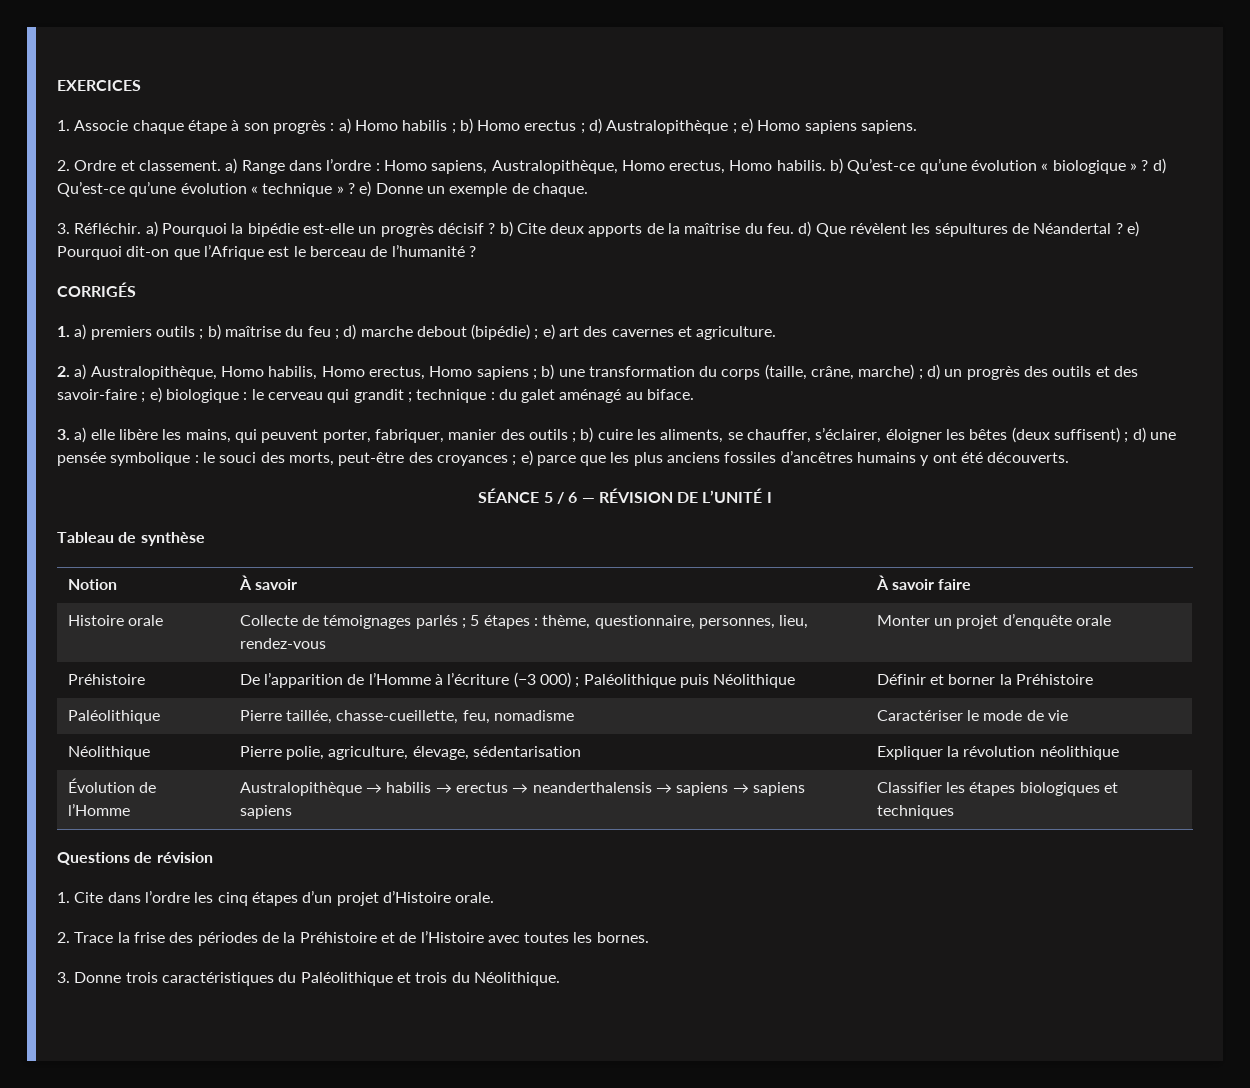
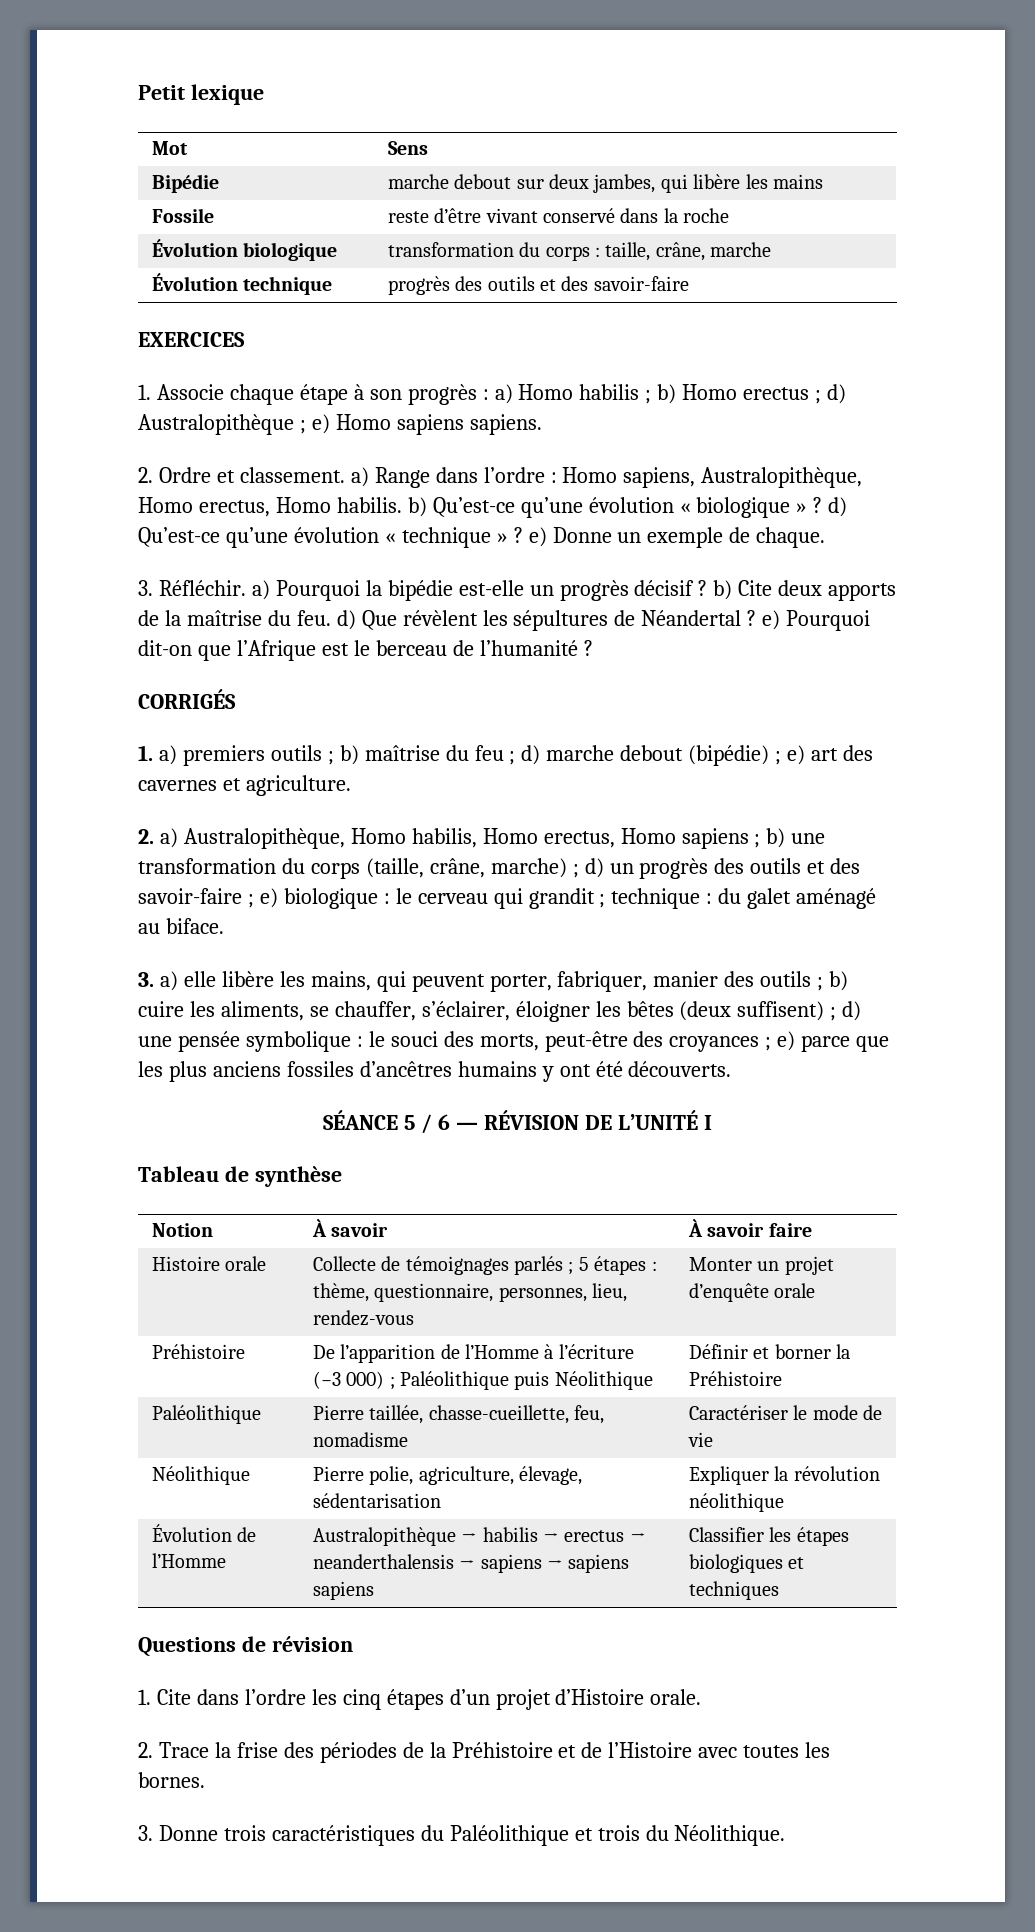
+ Petit lexique
+ Mot | Sens
+ Bipédie | marche debout sur deux jambes, qui libère les mains
+ Fossile | reste d’être vivant conservé dans la roche
+ Évolution biologique | transformation du corps : taille, crâne, marche
+ Évolution technique | progrès des outils et des savoir-faire

